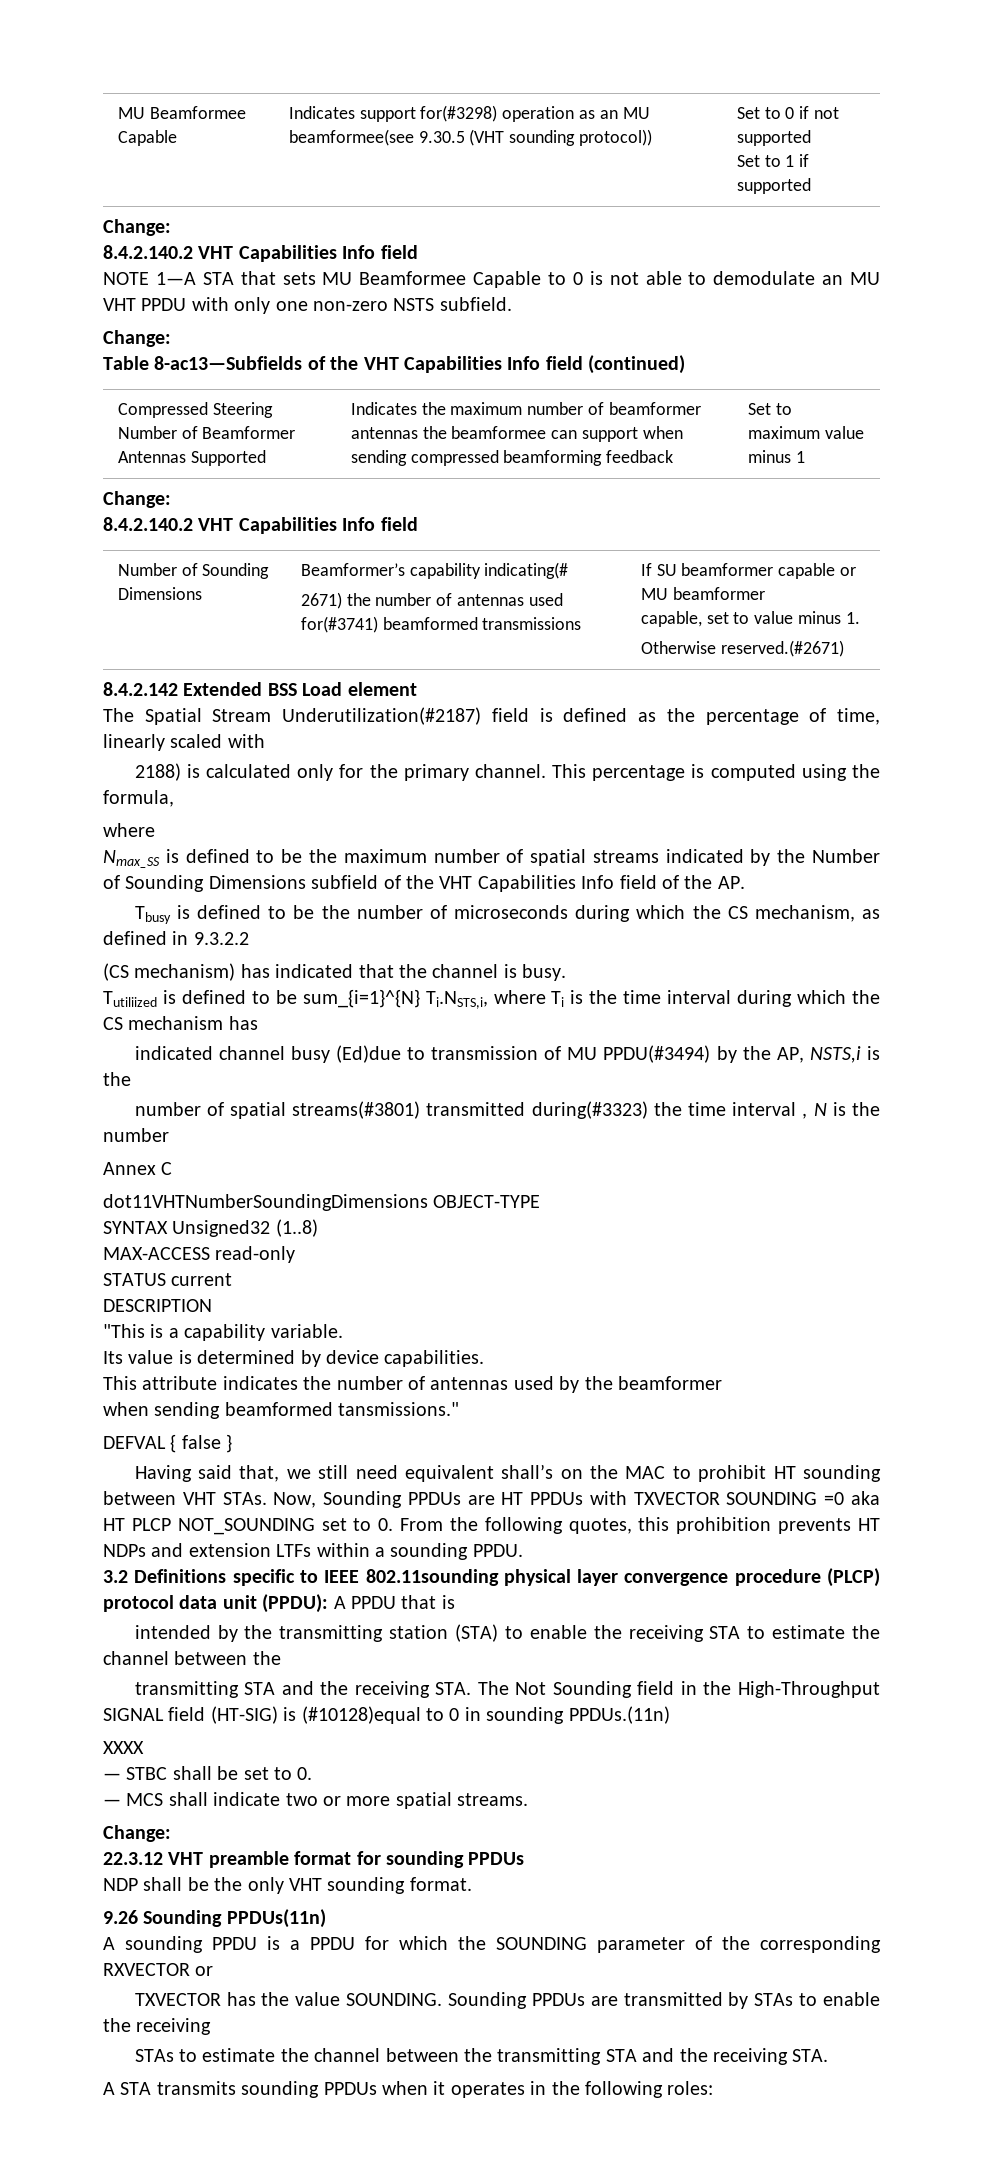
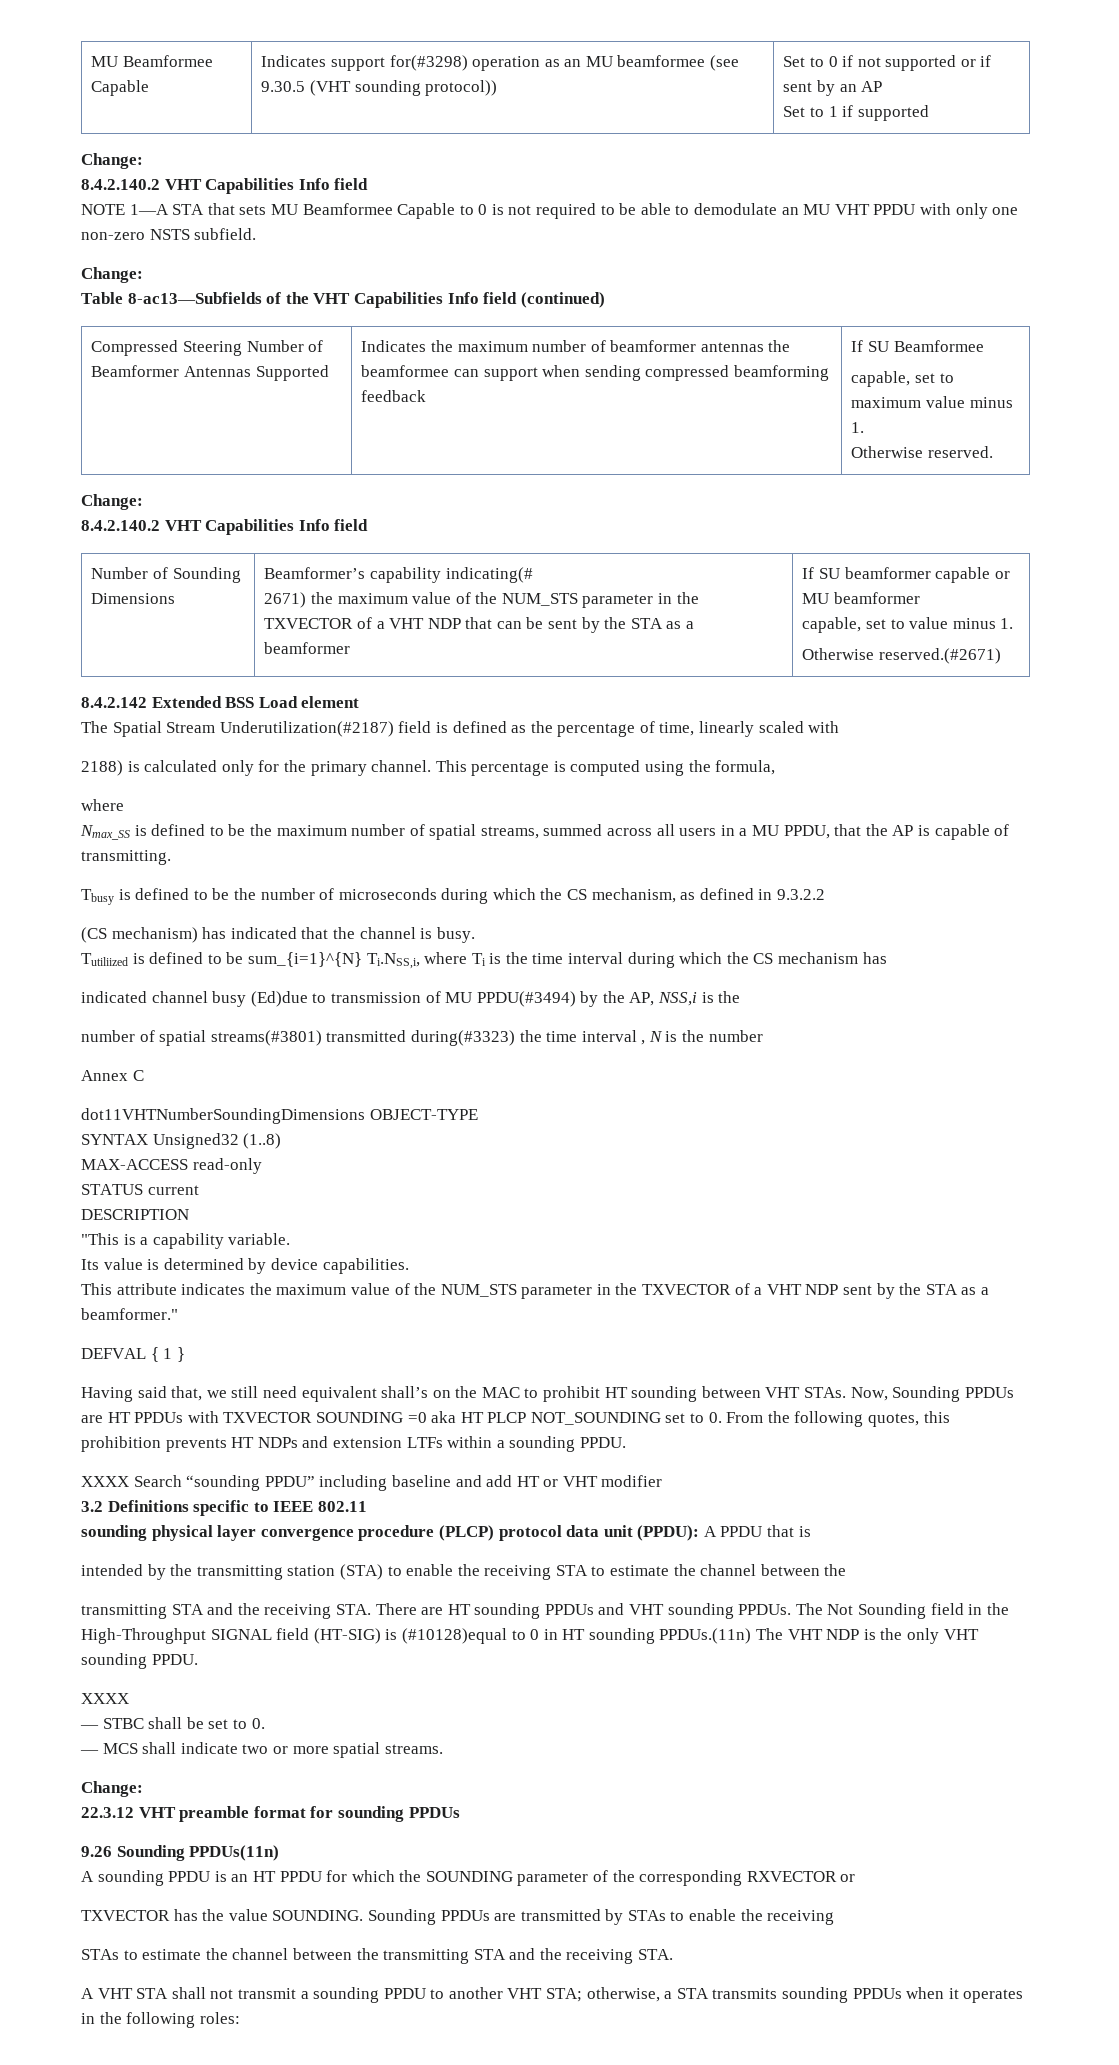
- MU Beamformee Capable | Indicates support for(#3298) operation as an MU beamformee(see 9.30.5 (VHT sounding protocol)) | Set to 0 if not supported
+ MU Beamformee Capable | Indicates support for(#3298) operation as an MU beamformee (see 9.30.5 (VHT sounding protocol)) | Set to 0 if not supported or if sent by an AP
- NOTE 1—A STA that sets MU Beamformee Capable to 0 is not able to demodulate an MU VHT PPDU with only one non-zero NSTS subfield.
+ NOTE 1—A STA that sets MU Beamformee Capable to 0 is not required to be able to demodulate an MU VHT PPDU with only one non-zero NSTS subfield.
- Compressed Steering Number of Beamformer Antennas Supported | Indicates the maximum number of beamformer antennas the beamformee can support when sending compressed beamforming feedback | Set to maximum value minus 1
+ Compressed Steering Number of Beamformer Antennas Supported | Indicates the maximum number of beamformer antennas the beamformee can support when sending compressed beamforming feedback | If SU Beamformee
+ capable, set to maximum value minus 1.
+ Otherwise reserved.
- 2671) the number of antennas used for(#3741) beamformed transmissions
+ 2671) the maximum value of the NUM_STS parameter in the TXVECTOR of a VHT NDP that can be sent by the STA as a beamformer
- Nmax_SS is defined to be the maximum number of spatial streams indicated by the Number of Sounding Dimensions subfield of the VHT Capabilities Info field of the AP.
+ Nmax_SS is defined to be the maximum number of spatial streams, summed across all users in a MU PPDU, that the AP is capable of transmitting.
- Tutiliized is defined to be sum_{i=1}^{N} Ti.NSTS,i, where Ti is the time interval during which the CS mechanism has
+ Tutiliized is defined to be sum_{i=1}^{N} Ti.NSS,i, where Ti is the time interval during which the CS mechanism has
- indicated channel busy (Ed)due to transmission of MU PPDU(#3494) by the AP, NSTS,i is the
+ indicated channel busy (Ed)due to transmission of MU PPDU(#3494) by the AP, NSS,i is the
- This attribute indicates the number of antennas used by the beamformer
- when sending beamformed tansmissions."
+ This attribute indicates the maximum value of the NUM_STS parameter in the TXVECTOR of a VHT NDP sent by the STA as a beamformer."
- DEFVAL { false }
+ DEFVAL { 1 }
+ XXXX Search “sounding PPDU” including baseline and add HT or VHT modifier
- 3.2 Definitions specific to IEEE 802.11sounding physical layer convergence procedure (PLCP) protocol data unit (PPDU): A PPDU that is
+ 3.2 Definitions specific to IEEE 802.11
+ sounding physical layer convergence procedure (PLCP) protocol data unit (PPDU): A PPDU that is
- transmitting STA and the receiving STA. The Not Sounding field in the High-Throughput SIGNAL field (HT-SIG) is (#10128)equal to 0 in sounding PPDUs.(11n)
+ transmitting STA and the receiving STA. There are HT sounding PPDUs and VHT sounding PPDUs. The Not Sounding field in the High-Throughput SIGNAL field (HT-SIG) is (#10128)equal to 0 in HT sounding PPDUs.(11n) The VHT NDP is the only VHT sounding PPDU.
- NDP shall be the only VHT sounding format.
- A sounding PPDU is a PPDU for which the SOUNDING parameter of the corresponding RXVECTOR or
+ A sounding PPDU is an HT PPDU for which the SOUNDING parameter of the corresponding RXVECTOR or
- A STA transmits sounding PPDUs when it operates in the following roles:
+ A VHT STA shall not transmit a sounding PPDU to another VHT STA; otherwise, a STA transmits sounding PPDUs when it operates in the following roles:

